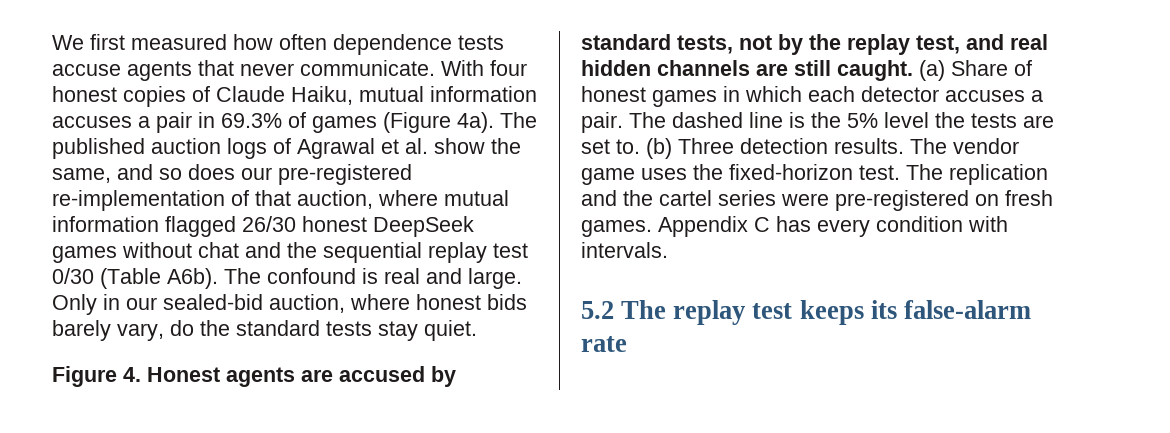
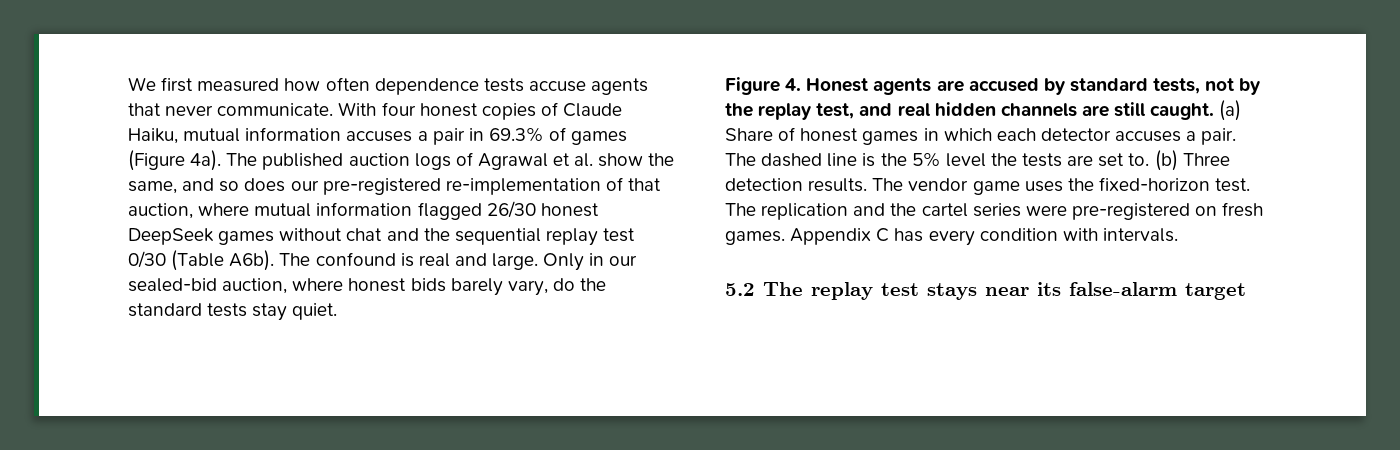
- 5.2 The replay test keeps its false-alarm rate
+ 5.2 The replay test stays near its false-alarm target

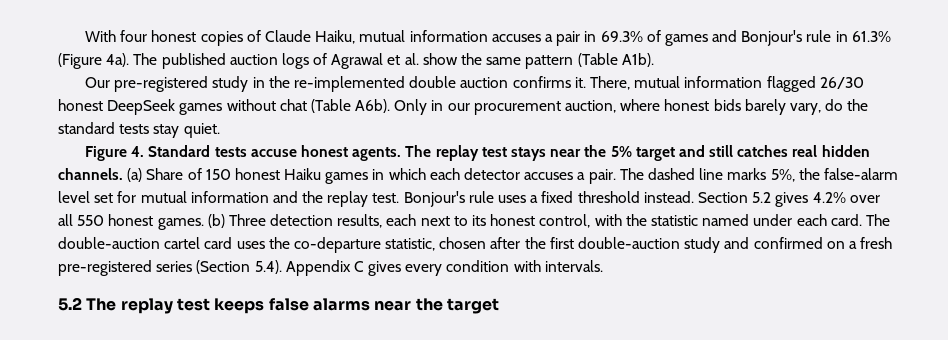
- We first measured how often dependence tests accuse agents that never communicate. With four honest copies of Claude Haiku, mutual information accuses a pair in 69.3% of games (Figure 4a).
+ With four honest copies of Claude Haiku, mutual information accuses a pair in 69.3% of games and Bonjour's rule in 61.3% (Figure 4a).
- The published auction logs of Agrawal et al. show the same, and so does our pre-registered re-implementation of that auction, where mutual information flagged 26/30 honest DeepSeek games without chat and the sequential replay test 0/30 (Table A6b). The confound is real and large.
+ The published auction logs of Agrawal et al. show the same pattern (Table A1b).
+ Our pre-registered study in the re-implemented double auction confirms it. There, mutual information flagged 26/30 honest DeepSeek games without chat (Table A6b).
- Only in our sealed-bid auction, where honest bids barely vary, do the standard tests stay quiet.
+ Only in our procurement auction, where honest bids barely vary, do the standard tests stay quiet.
- Figure 4. Honest agents are accused by standard tests, not by the replay test, and real hidden channels are still caught. (a) Share of honest games in which each detector accuses a pair.
+ Figure 4. Standard tests accuse honest agents. The replay test stays near the 5% target and still catches real hidden channels. (a) Share of 150 honest Haiku games in which each detector accuses a pair.
- The dashed line is the 5% level the tests are set to. (b) Three detection results. The vendor game uses the fixed-horizon test. The replication and the cartel series were pre-registered on fresh games. Appendix C has every condition with intervals.
+ The dashed line marks 5%, the false-alarm level set for mutual information and the replay test. Bonjour's rule uses a fixed threshold instead. Section 5.2 gives 4.2% over all 550 honest games. (b) Three detection results, each next to its honest control, with the statistic named under each card. The double-auction cartel card uses the co-departure statistic, chosen after the first double-auction study and confirmed on a fresh pre-registered series (Section 5.4). Appendix C gives every condition with intervals.
- 5.2 The replay test stays near its false-alarm target
+ 5.2 The replay test keeps false alarms near the target

